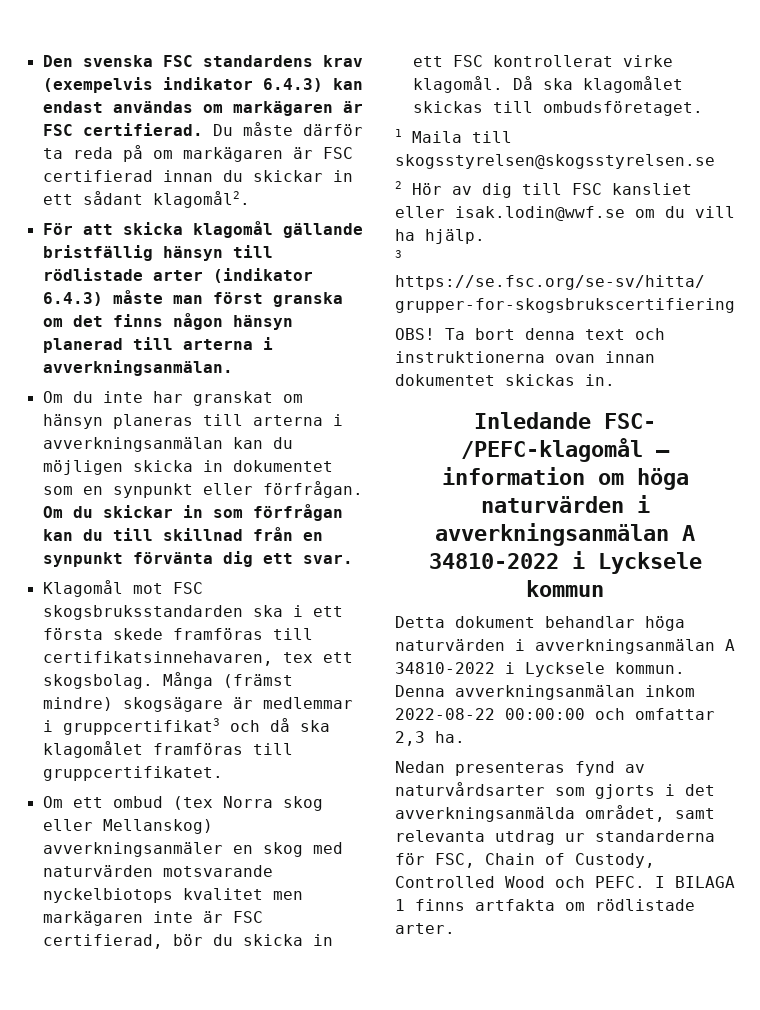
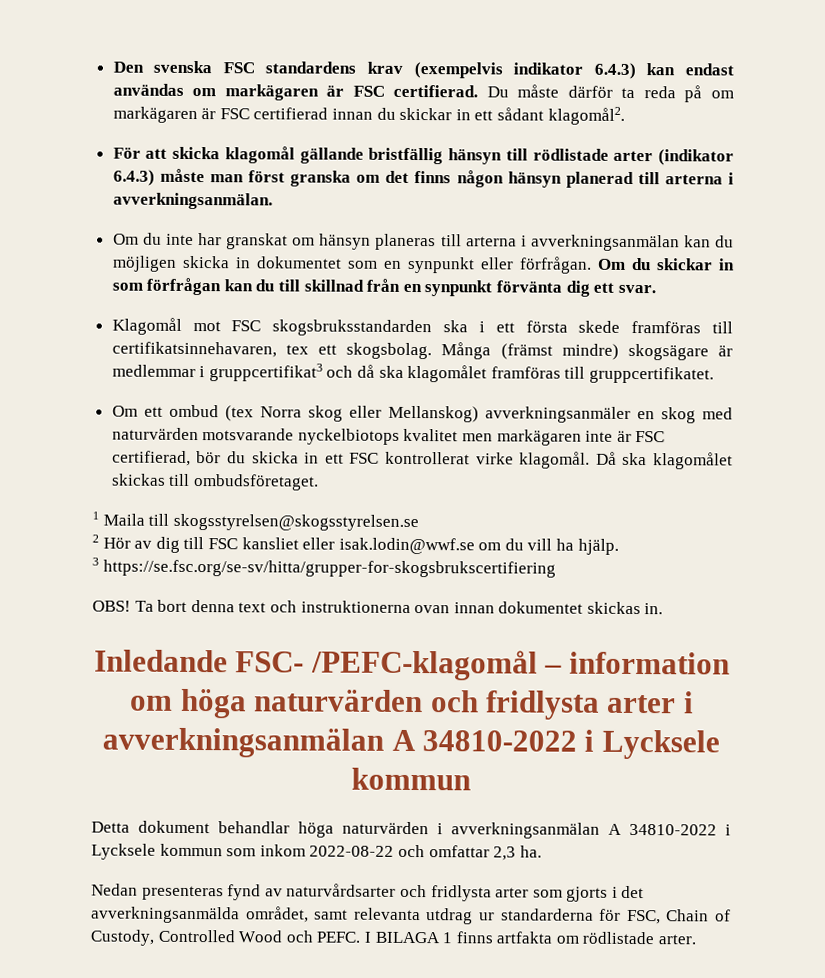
- Inledande FSC- /PEFC-klagomål – information om höga naturvärden i avverkningsanmälan A 34810-2022 i Lycksele kommun
+ Inledande FSC- /PEFC-klagomål – information om höga naturvärden och fridlysta arter i avverkningsanmälan A 34810-2022 i Lycksele kommun
- Detta dokument behandlar höga naturvärden i avverkningsanmälan A 34810-2022 i Lycksele kommun. Denna avverkningsanmälan inkom 2022-08-22 00:00:00 och omfattar 2,3 ha.
+ Detta dokument behandlar höga naturvärden i avverkningsanmälan A 34810-2022 i Lycksele kommun som inkom 2022-08-22 och omfattar 2,3 ha.
- Nedan presenteras fynd av naturvårdsarter som gjorts i det avverkningsanmälda området, samt relevanta utdrag ur standarderna för FSC, Chain of Custody, Controlled Wood och PEFC.
+ Nedan presenteras fynd av naturvårdsarter och fridlysta arter som gjorts i det avverkningsanmälda området, samt relevanta utdrag ur standarderna för FSC, Chain of Custody, Controlled Wood och PEFC.

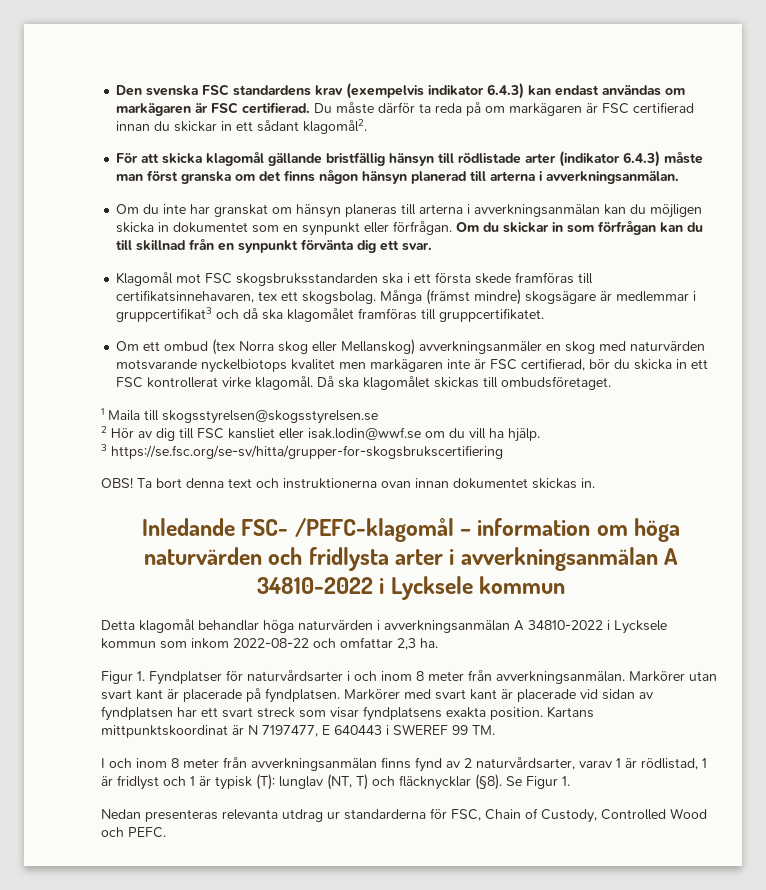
- Detta dokument behandlar höga naturvärden i avverkningsanmälan A 34810-2022 i Lycksele kommun som inkom 2022-08-22 och omfattar 2,3 ha.
+ Detta klagomål behandlar höga naturvärden i avverkningsanmälan A 34810-2022 i Lycksele kommun som inkom 2022-08-22 och omfattar 2,3 ha.
- Nedan presenteras fynd av naturvårdsarter och fridlysta arter som gjorts i det avverkningsanmälda området, samt relevanta utdrag ur standarderna för FSC, Chain of Custody, Controlled Wood och PEFC. I BILAGA 1 finns artfakta om rödlistade arter.
+ Figur 1. Fyndplatser för naturvårdsarter i och inom 8 meter från avverkningsanmälan. Markörer utan svart kant är placerade på fyndplatsen. Markörer med svart kant är placerade vid sidan av fyndplatsen har ett svart streck som visar fyndplatsens exakta position. Kartans mittpunktskoordinat är N 7197477, E 640443 i SWEREF 99 TM.
+ I och inom 8 meter från avverkningsanmälan finns fynd av 2 naturvårdsarter, varav 1 är rödlistad, 1 är fridlyst och 1 är typisk (T): lunglav (NT, T) och fläcknycklar (§8). Se Figur 1.
+ Nedan presenteras relevanta utdrag ur standarderna för FSC, Chain of Custody, Controlled Wood och PEFC.

